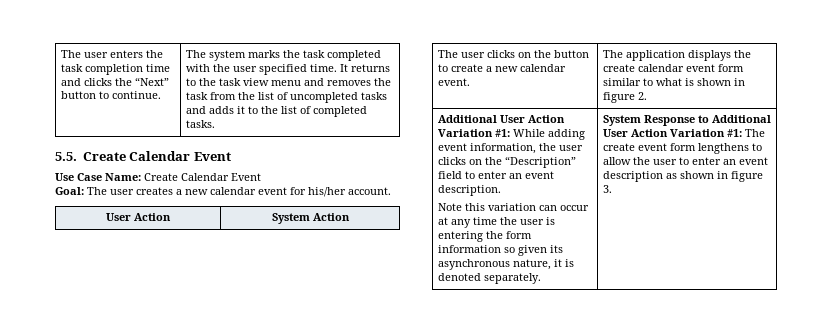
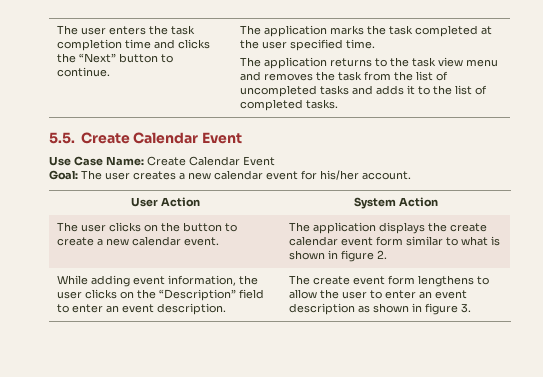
- The system marks the task completed with the user specified time. It returns to the task view menu and removes the task from the list of uncompleted tasks and adds it to the list of completed tasks.
+ The application marks the task completed at the user specified time.
+ The application returns to the task view menu and removes the task from the list of uncompleted tasks and adds it to the list of completed tasks.
- Additional User Action Variation #1: While adding event information, the user clicks on the “Description” field to enter an event description.
+ While adding event information, the user clicks on the “Description” field to enter an event description.
- Note this variation can occur at any time the user is entering the form information so given its asynchronous nature, it is denoted separately. | System Response to Additional User Action Variation #1: The create event form lengthens to allow the user to enter an event description as shown in figure 3.
+ The create event form lengthens to allow the user to enter an event description as shown in figure 3.

